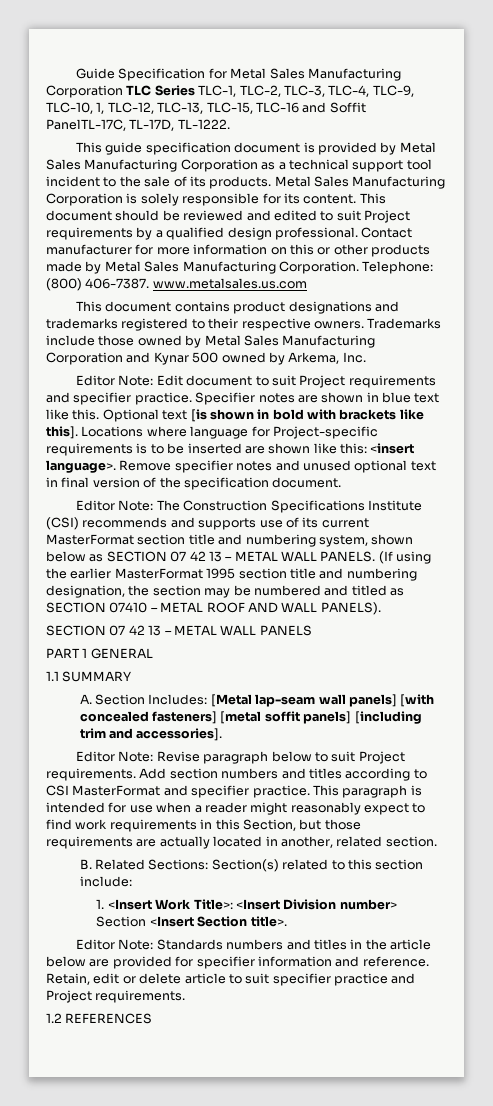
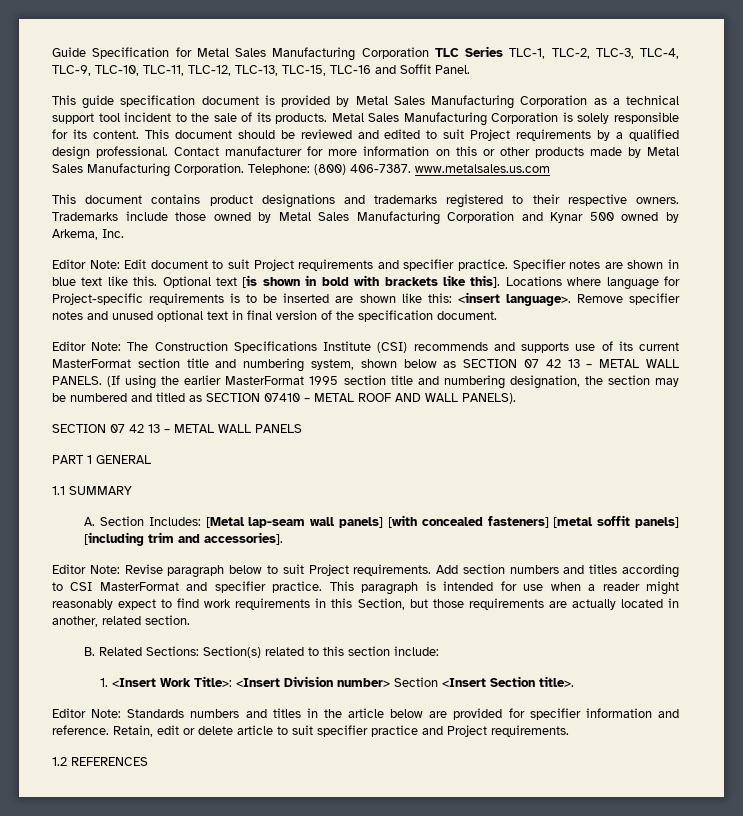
- Guide Specification for Metal Sales Manufacturing Corporation TLC Series TLC-1, TLC-2, TLC-3, TLC-4, TLC-9, TLC-10, 1, TLC-12, TLC-13, TLC-15, TLC-16 and Soffit PanelTL-17C, TL-17D, TL-1222.
+ Guide Specification for Metal Sales Manufacturing Corporation TLC Series TLC-1, TLC-2, TLC-3, TLC-4, TLC-9, TLC-10, TLC-11, TLC-12, TLC-13, TLC-15, TLC-16 and Soffit Panel.

